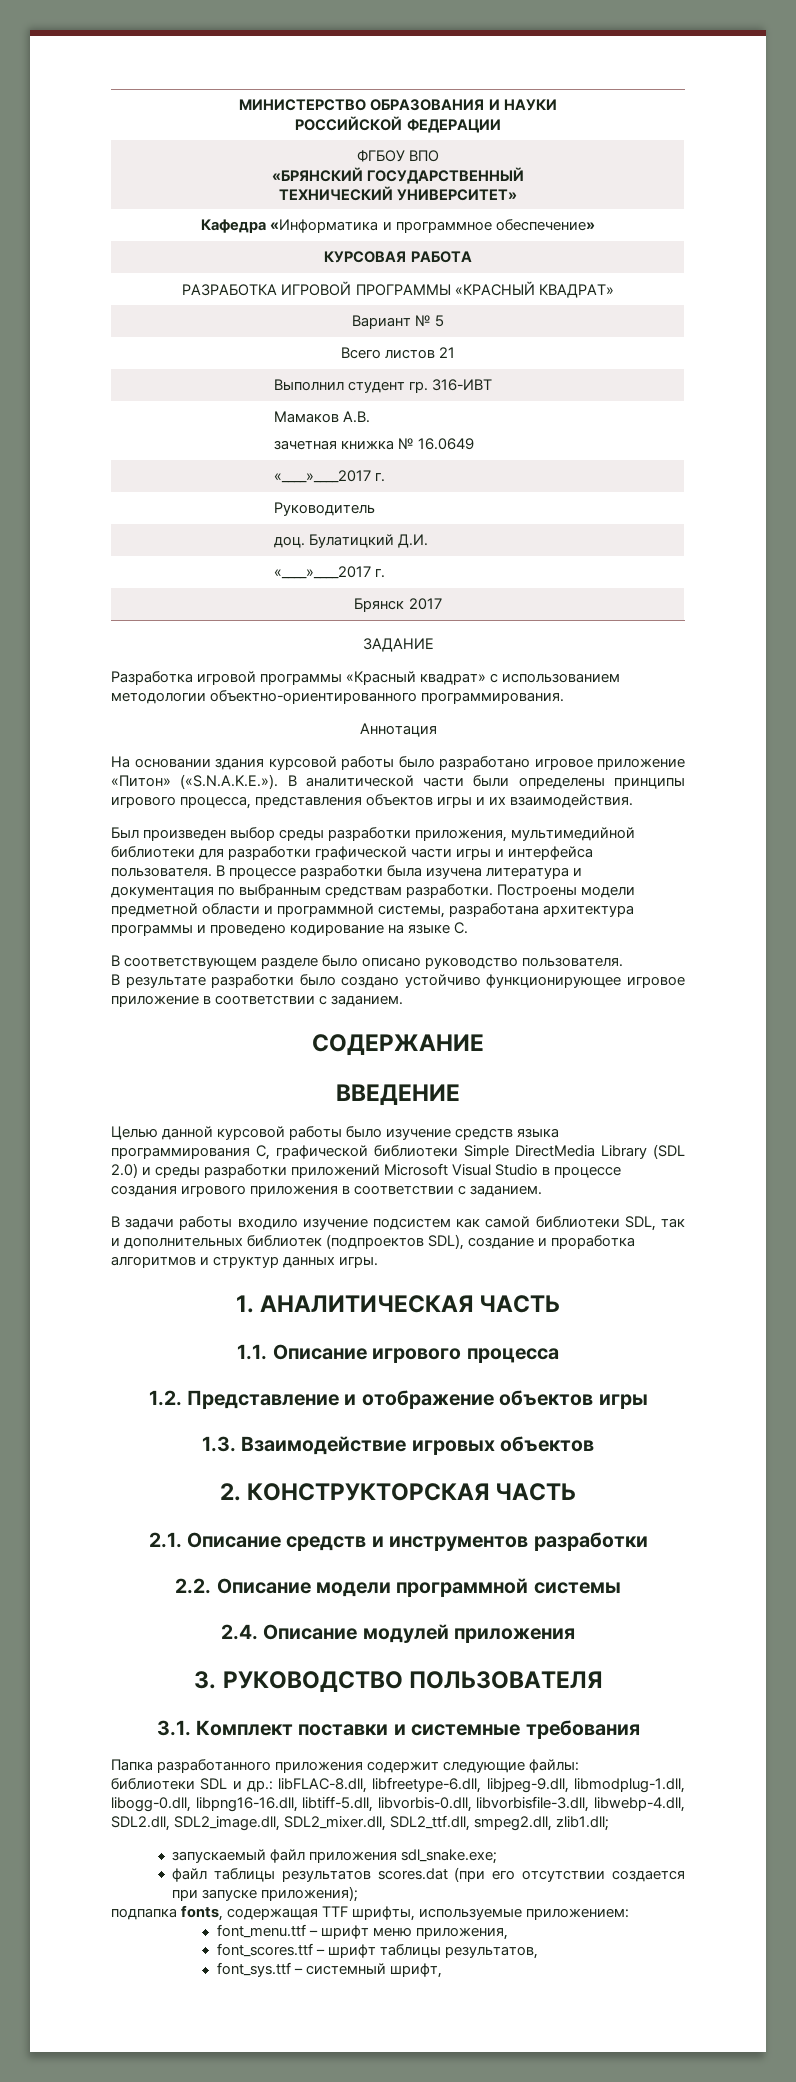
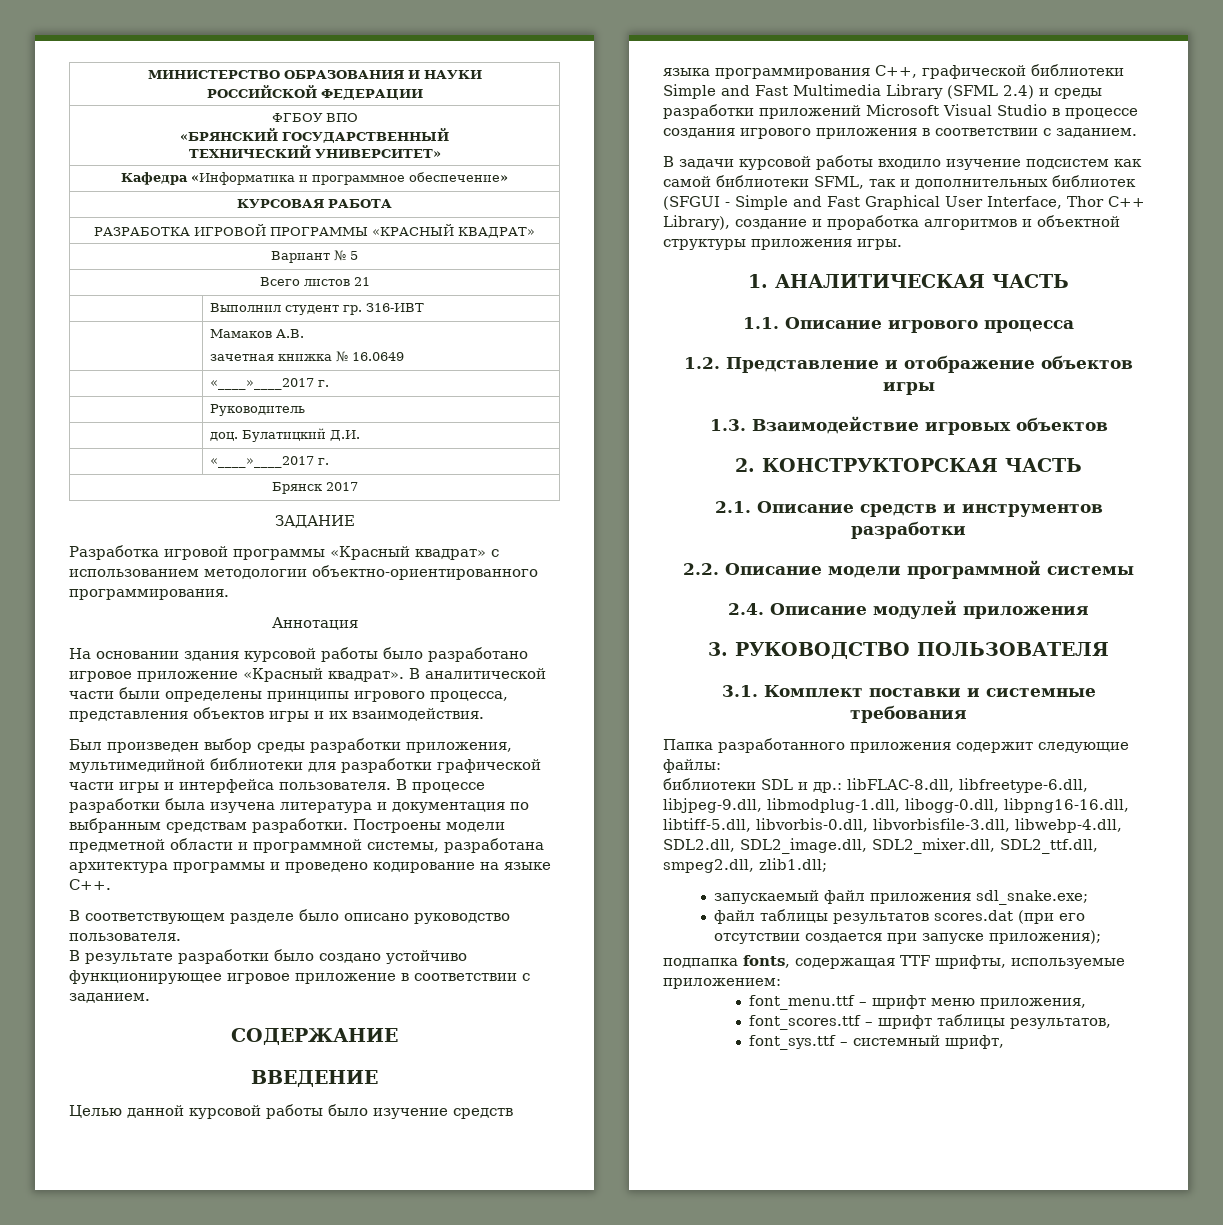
- На основании здания курсовой работы было разработано игровое приложение «Питон» («S.N.A.K.E.»). В аналитической части были определены принципы игрового процесса, представления объектов игры и их взаимодействия.
+ На основании здания курсовой работы было разработано игровое приложение «Красный квадрат». В аналитической части были определены принципы игрового процесса, представления объектов игры и их взаимодействия.
- Построены модели предметной области и программной системы, разработана архитектура программы и проведено кодирование на языке С.
+ Построены модели предметной области и программной системы, разработана архитектура программы и проведено кодирование на языке С++.
- Целью данной курсовой работы было изучение средств языка программирования C, графической библиотеки Simple DirectMedia Library (SDL 2.0) и среды разработки приложений Microsoft Visual Studio в процессе создания игрового приложения в соответствии с заданием.
+ Целью данной курсовой работы было изучение средств языка программирования C++, графической библиотеки Simple and Fast Multimedia Library (SFML 2.4) и среды разработки приложений Microsoft Visual Studio в процессе создания игрового приложения в соответствии с заданием.
- В задачи работы входило изучение подсистем как самой библиотеки SDL, так и дополнительных библиотек (подпроектов SDL), создание и проработка алгоритмов и структур данных игры.
+ В задачи курсовой работы входило изучение подсистем как самой библиотеки SFML, так и дополнительных библиотек (SFGUI - Simple and Fast Graphical User Interface, Thor C++ Library), создание и проработка алгоритмов и объектной структуры приложения игры.

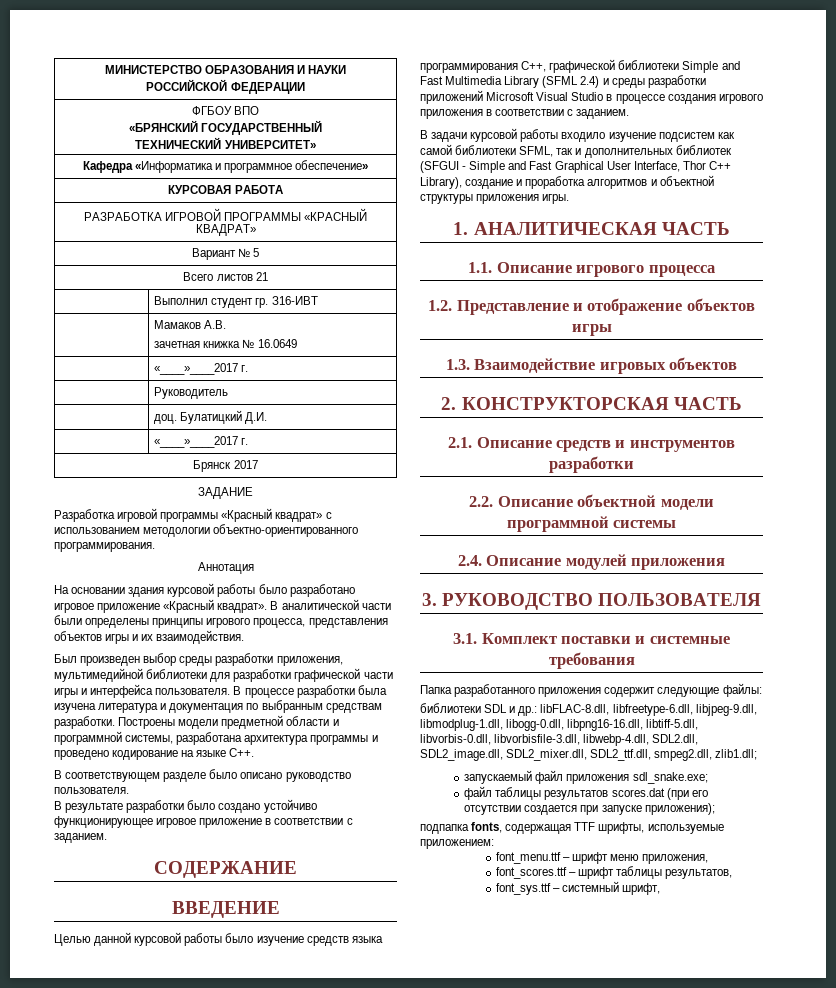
- 2.2. Описание модели программной системы
+ 2.2. Описание объектной модели программной системы

